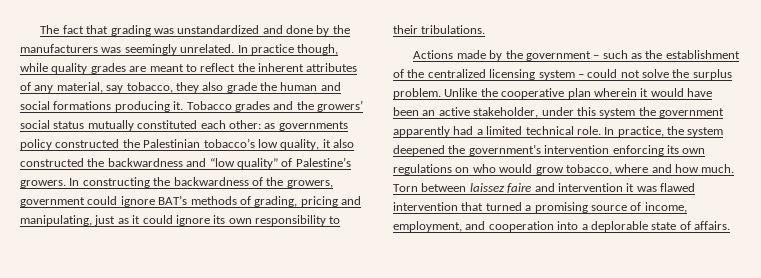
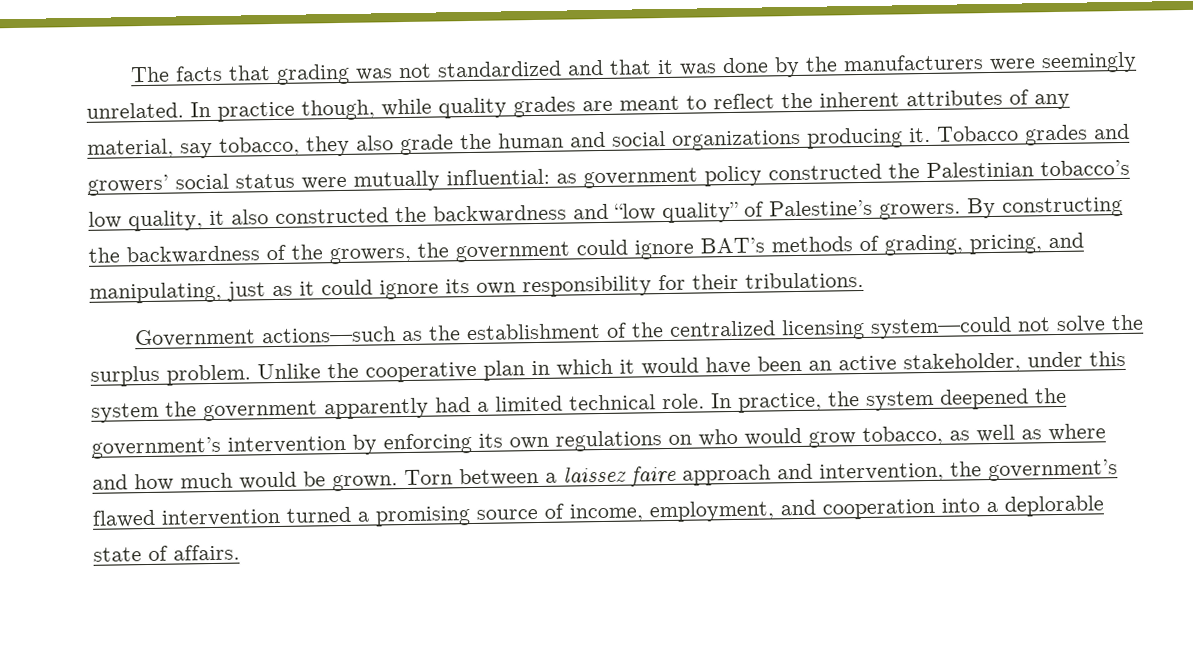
- The fact that grading was unstandardized and done by the manufacturers was seemingly unrelated.
+ The facts that grading was not standardized and that it was done by the manufacturers were seemingly unrelated.
- In practice though, while quality grades are meant to reflect the inherent attributes of any material, say tobacco, they also grade the human and social formations producing it.
+ In practice though, while quality grades are meant to reflect the inherent attributes of any material, say tobacco, they also grade the human and social organizations producing it.
- Tobacco grades and the growers’ social status mutually constituted each other: as governments policy constructed the Palestinian tobacco’s low quality, it also constructed the backwardness and “low quality” of Palestine’s growers.
+ Tobacco grades and growers’ social status were mutually influential: as government policy constructed the Palestinian tobacco’s low quality, it also constructed the backwardness and “low quality” of Palestine’s growers.
- In constructing the backwardness of the growers, government could ignore BAT’s methods of grading, pricing and manipulating, just as it could ignore its own responsibility to their tribulations.
+ By constructing the backwardness of the growers, the government could ignore BAT’s methods of grading, pricing, and manipulating, just as it could ignore its own responsibility for their tribulations.
- Actions made by the government – such as the establishment of the centralized licensing system – could not solve the surplus problem.
+ Government actions—such as the establishment of the centralized licensing system—could not solve the surplus problem.
- Unlike the cooperative plan wherein it would have been an active stakeholder, under this system the government apparently had a limited technical role.
+ Unlike the cooperative plan in which it would have been an active stakeholder, under this system the government apparently had a limited technical role.
- In practice, the system deepened the government’s intervention enforcing its own regulations on who would grow tobacco, where and how much.
+ In practice, the system deepened the government’s intervention by enforcing its own regulations on who would grow tobacco, as well as where and how much would be grown.
- Torn between laissez faire and intervention it was flawed intervention that turned a promising source of income, employment, and cooperation into a deplorable state of affairs.
+ Torn between a laissez faire approach and intervention, the government’s flawed intervention turned a promising source of income, employment, and cooperation into a deplorable state of affairs.

